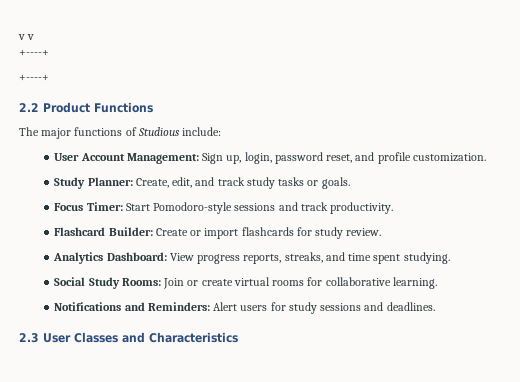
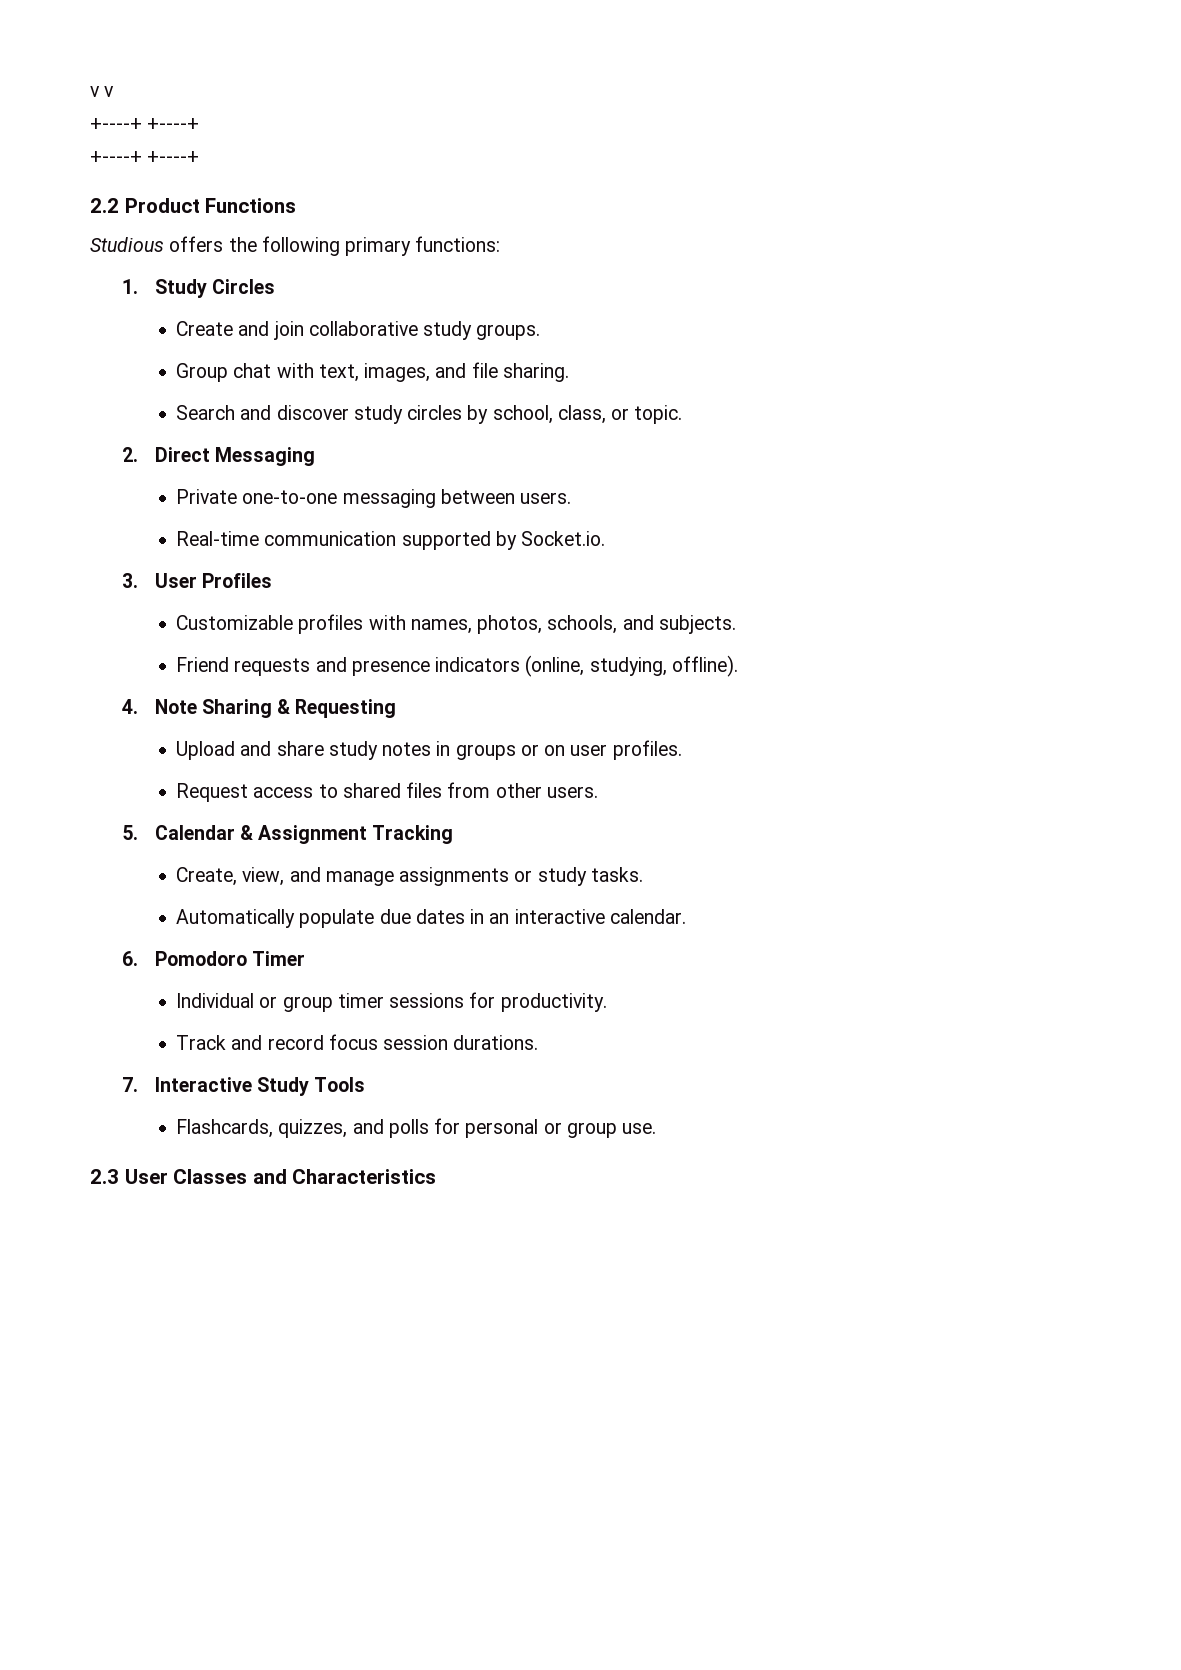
  v v
- +----+
- +----+
+ +----+ +----+
+ +----+ +----+
- The major functions of Studious include:
- User Account Management: Sign up, login, password reset, and profile customization.
- Study Planner: Create, edit, and track study tasks or goals.
- Focus Timer: Start Pomodoro-style sessions and track productivity.
- Flashcard Builder: Create or import flashcards for study review.
- Analytics Dashboard: View progress reports, streaks, and time spent studying.
- Social Study Rooms: Join or create virtual rooms for collaborative learning.
- Notifications and Reminders: Alert users for study sessions and deadlines.
+ Studious offers the following primary functions:
+ 1. Study Circles
+ Create and join collaborative study groups.
+ Group chat with text, images, and file sharing.
+ Search and discover study circles by school, class, or topic.
+ 2. Direct Messaging
+ Private one-to-one messaging between users.
+ Real-time communication supported by Socket.io.
+ 3. User Profiles
+ Customizable profiles with names, photos, schools, and subjects.
+ Friend requests and presence indicators (online, studying, offline).
+ 4. Note Sharing & Requesting
+ Upload and share study notes in groups or on user profiles.
+ Request access to shared files from other users.
+ 5. Calendar & Assignment Tracking
+ Create, view, and manage assignments or study tasks.
+ Automatically populate due dates in an interactive calendar.
+ 6. Pomodoro Timer
+ Individual or group timer sessions for productivity.
+ Track and record focus session durations.
+ 7. Interactive Study Tools
+ Flashcards, quizzes, and polls for personal or group use.

